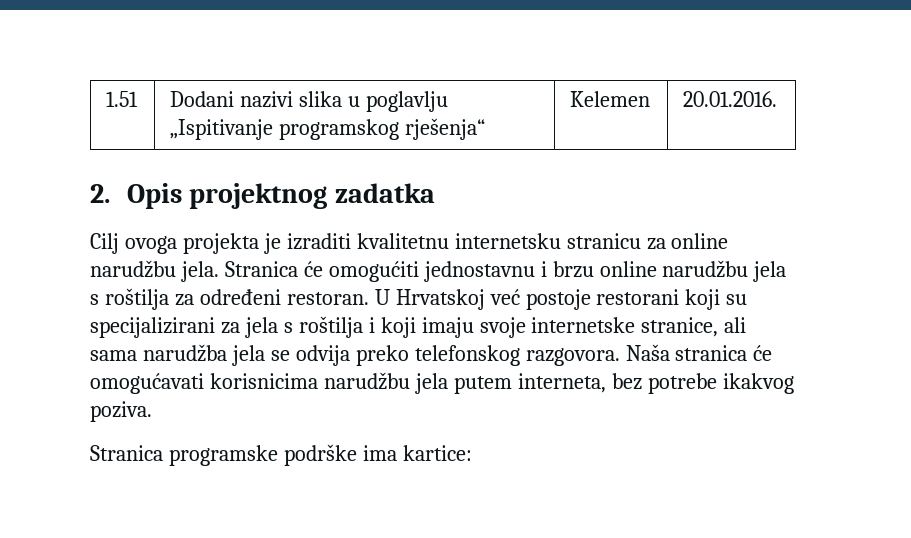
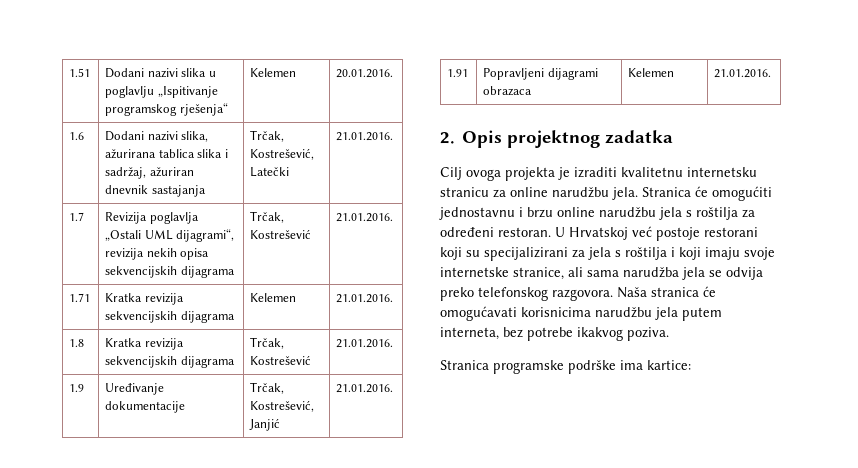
+ 1.6 | Dodani nazivi slika, ažurirana tablica slika i sadržaj, ažuriran dnevnik sastajanja | Trčak, Kostrešević, Latečki | 21.01.2016.
+ 1.7 | Revizija poglavlja „Ostali UML dijagrami“, revizija nekih opisa sekvencijskih dijagrama | Trčak, Kostrešević | 21.01.2016.
+ 1.71 | Kratka revizija sekvencijskih dijagrama | Kelemen | 21.01.2016.
+ 1.8 | Kratka revizija sekvencijskih dijagrama | Trčak, Kostrešević | 21.01.2016.
+ 1.9 | Uređivanje dokumentacije | Trčak, Kostrešević, Janjić | 21.01.2016.
+ 1.91 | Popravljeni dijagrami obrazaca | Kelemen | 21.01.2016.

